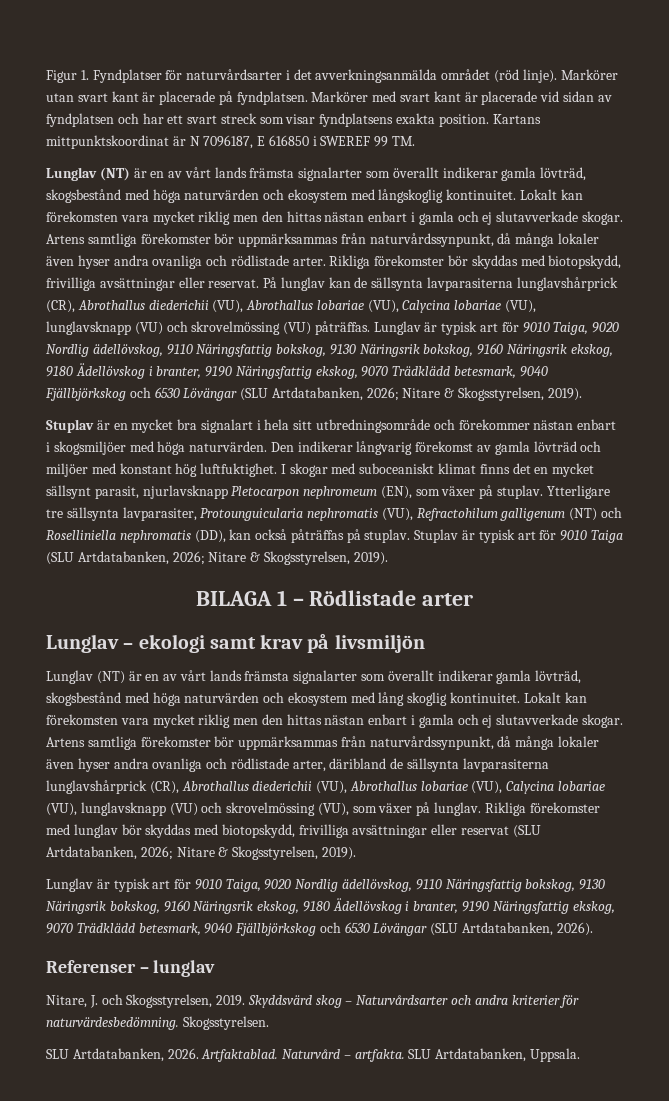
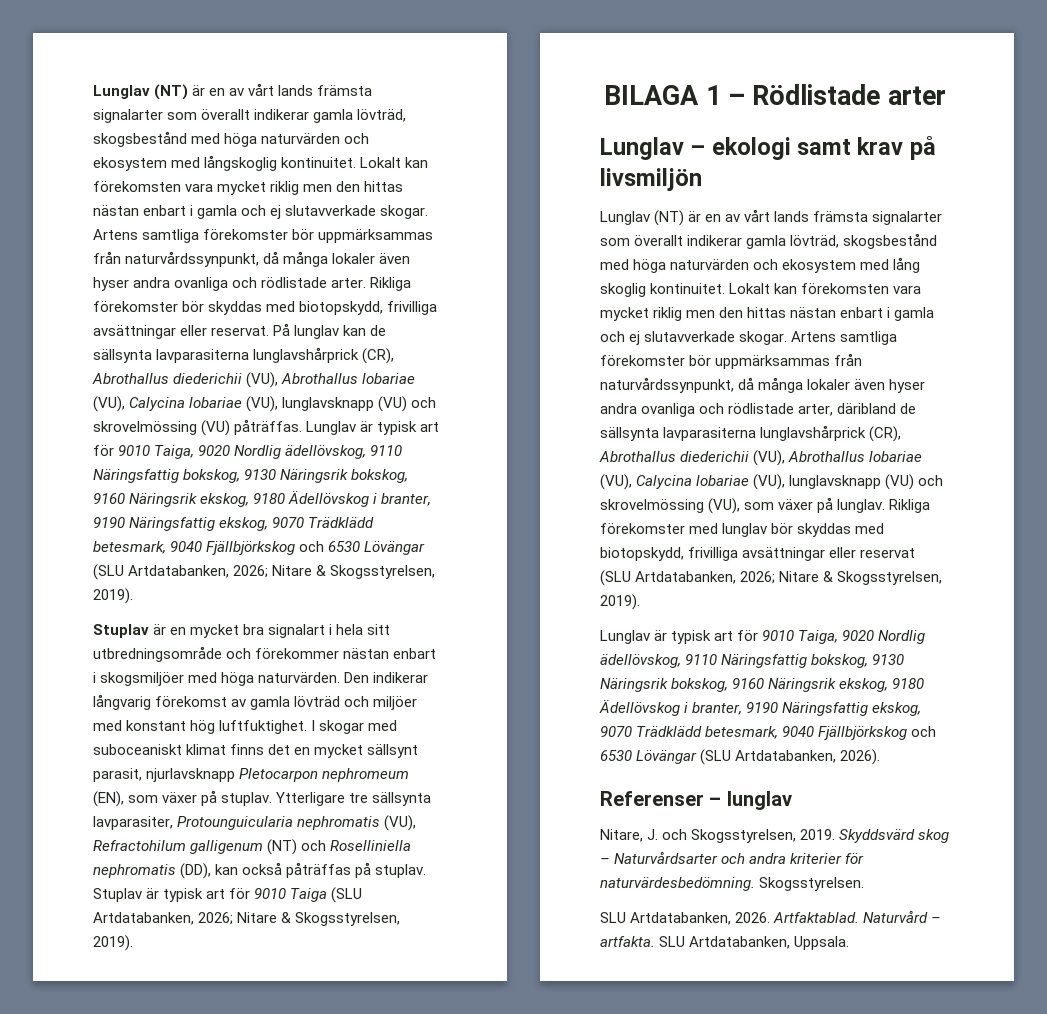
- Figur 1. Fyndplatser för naturvårdsarter i det avverkningsanmälda området (röd linje). Markörer utan svart kant är placerade på fyndplatsen. Markörer med svart kant är placerade vid sidan av fyndplatsen och har ett svart streck som visar fyndplatsens exakta position. Kartans mittpunktskoordinat är N 7096187, E 616850 i SWEREF 99 TM.

